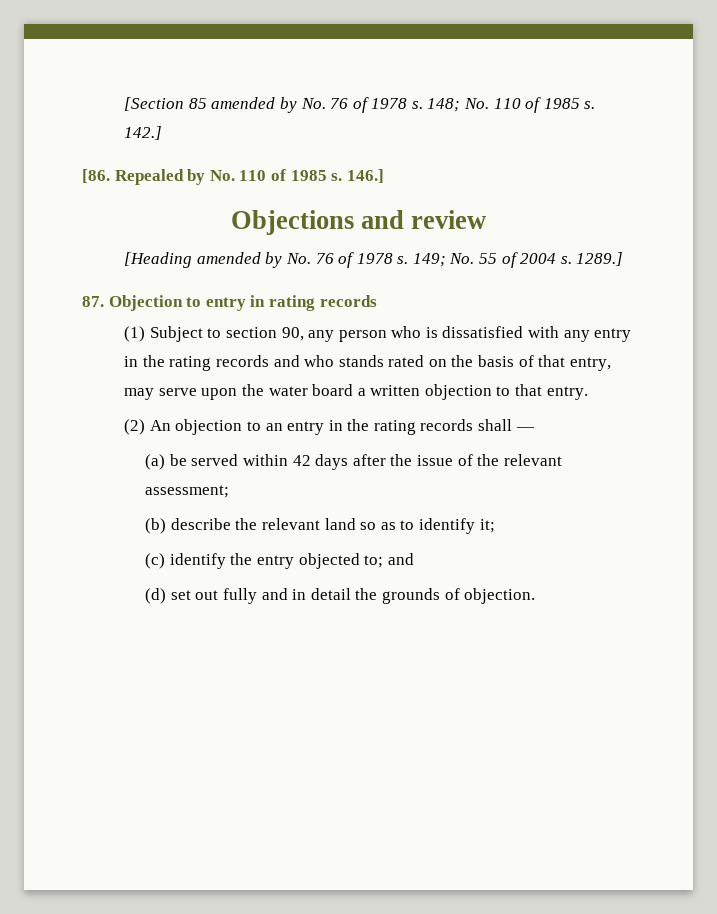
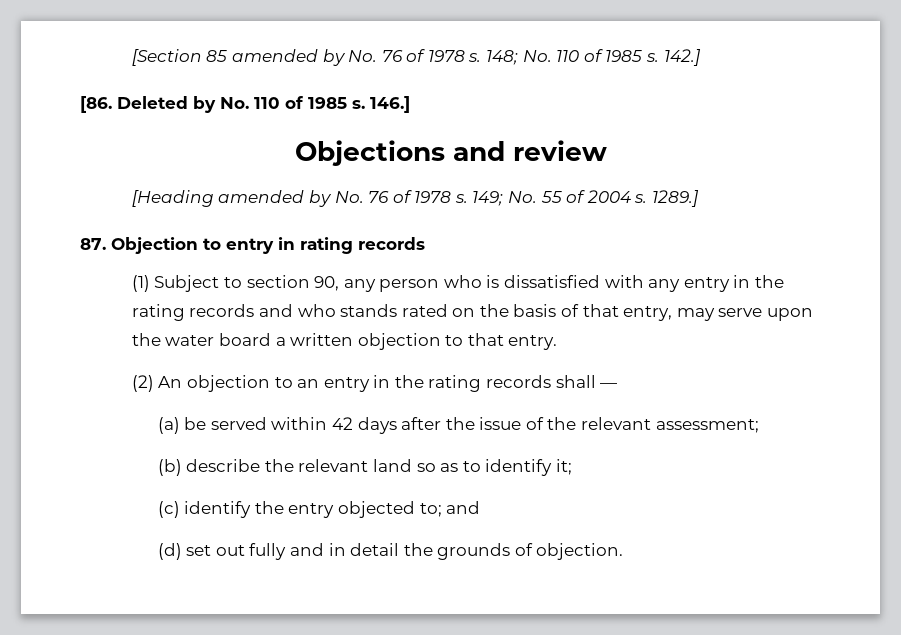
- [86. Repealed by No. 110 of 1985 s.
+ [86. Deleted by No. 110 of 1985 s.

